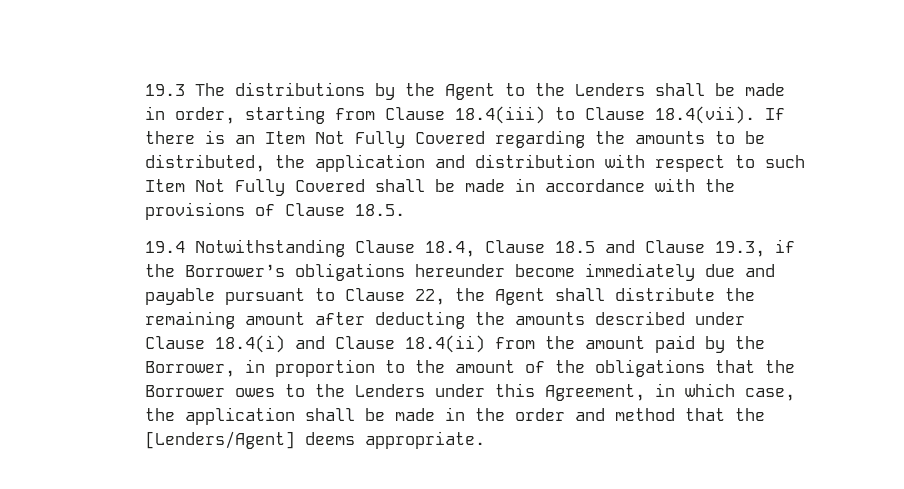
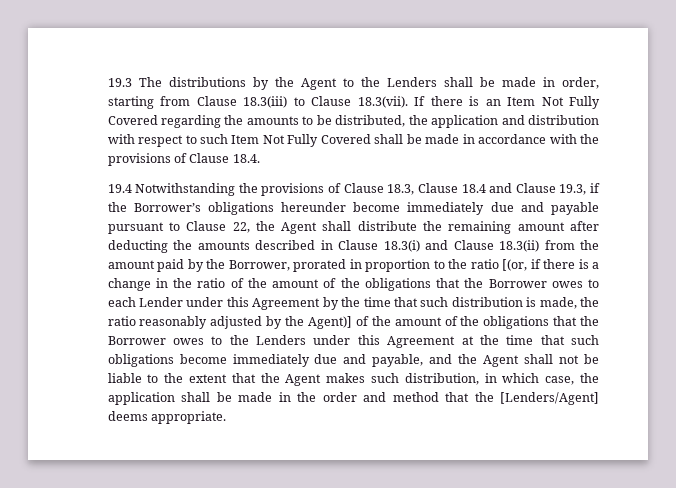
- 19.3 The distributions by the Agent to the Lenders shall be made in order, starting from Clause 18.4(iii) to Clause 18.4(vii). If there is an Item Not Fully Covered regarding the amounts to be distributed, the application and distribution with respect to such Item Not Fully Covered shall be made in accordance with the provisions of Clause 18.5.
+ 19.3 The distributions by the Agent to the Lenders shall be made in order, starting from Clause 18.3(iii) to Clause 18.3(vii). If there is an Item Not Fully Covered regarding the amounts to be distributed, the application and distribution with respect to such Item Not Fully Covered shall be made in accordance with the provisions of Clause 18.4.
- 19.4 Notwithstanding Clause 18.4, Clause 18.5 and Clause 19.3, if the Borrower’s obligations hereunder become immediately due and payable pursuant to Clause 22, the Agent shall distribute the remaining amount after deducting the amounts described under Clause 18.4(i) and Clause 18.4(ii) from the amount paid by the Borrower, in proportion to the amount of the obligations that the Borrower owes to the Lenders under this Agreement, in which case, the application shall be made in the order and method that the [Lenders/Agent] deems appropriate.
+ 19.4 Notwithstanding the provisions of Clause 18.3, Clause 18.4 and Clause 19.3, if the Borrower’s obligations hereunder become immediately due and payable pursuant to Clause 22, the Agent shall distribute the remaining amount after deducting the amounts described in Clause 18.3(i) and Clause 18.3(ii) from the amount paid by the Borrower, prorated in proportion to the ratio [(or, if there is a change in the ratio of the amount of the obligations that the Borrower owes to each Lender under this Agreement by the time that such distribution is made, the ratio reasonably adjusted by the Agent)] of the amount of the obligations that the Borrower owes to the Lenders under this Agreement at the time that such obligations become immediately due and payable, and the Agent shall not be liable to the extent that the Agent makes such distribution, in which case, the application shall be made in the order and method that the [Lenders/Agent] deems appropriate.

